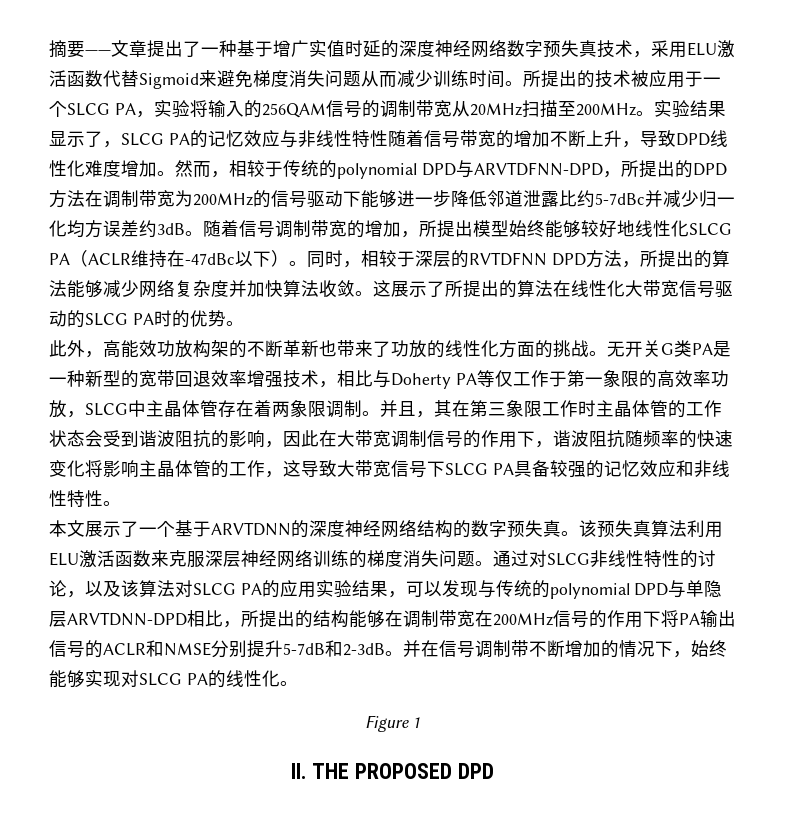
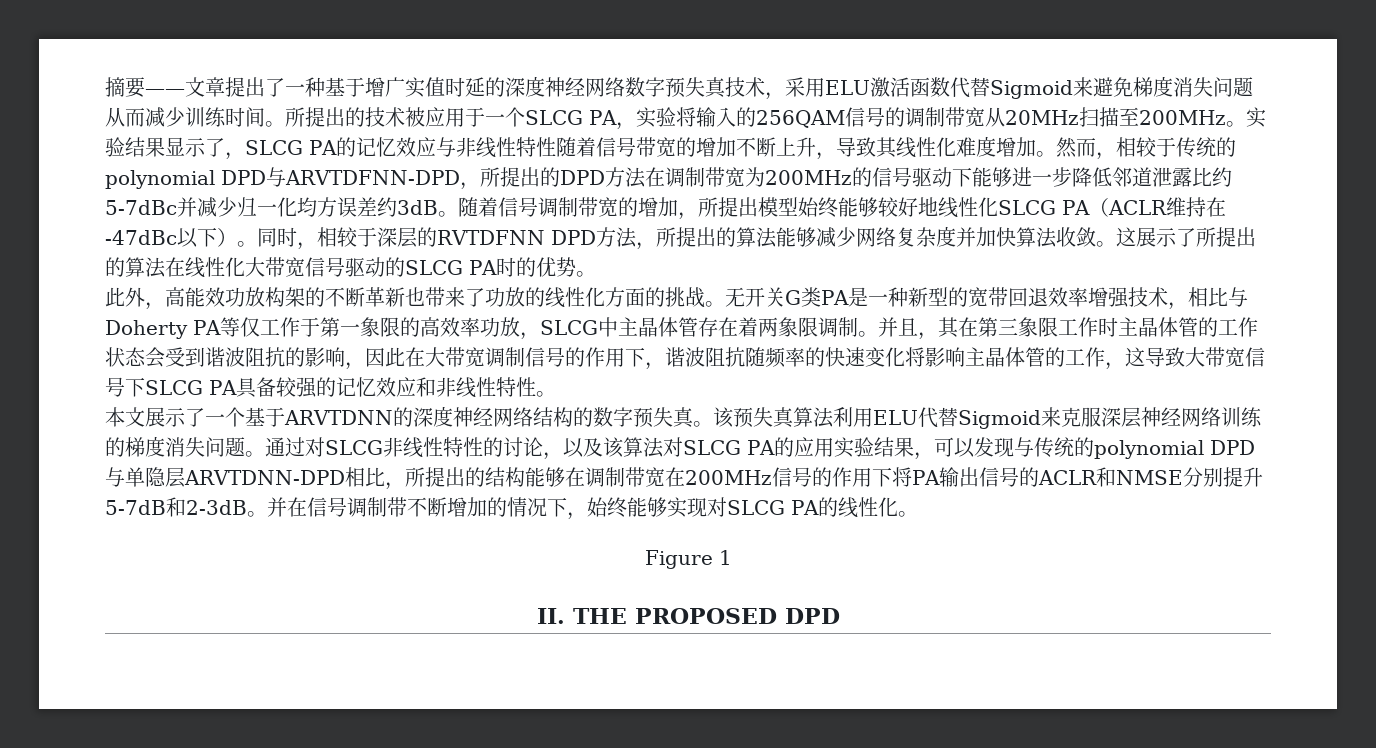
- 实验结果显示了，SLCG PA的记忆效应与非线性特性随着信号带宽的增加不断上升，导致DPD线性化难度增加。
+ 实验结果显示了，SLCG PA的记忆效应与非线性特性随着信号带宽的增加不断上升，导致其线性化难度增加。
- 该预失真算法利用ELU激活函数来克服深层神经网络训练的梯度消失问题。
+ 该预失真算法利用ELU代替Sigmoid来克服深层神经网络训练的梯度消失问题。

